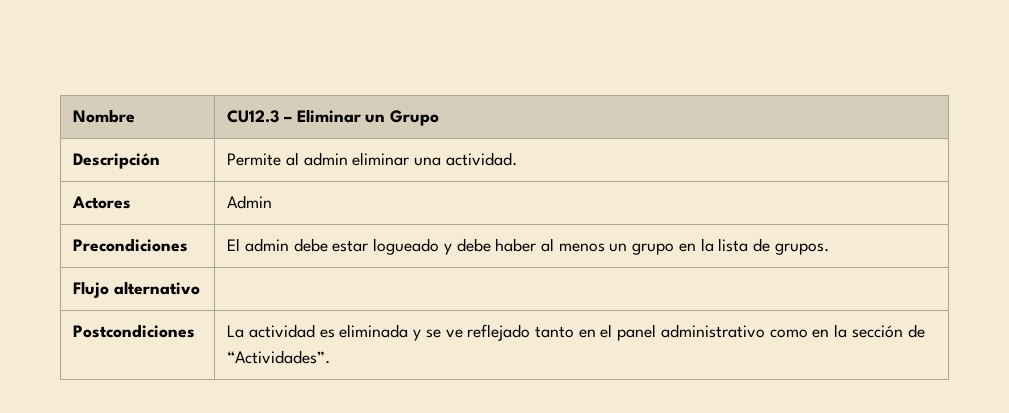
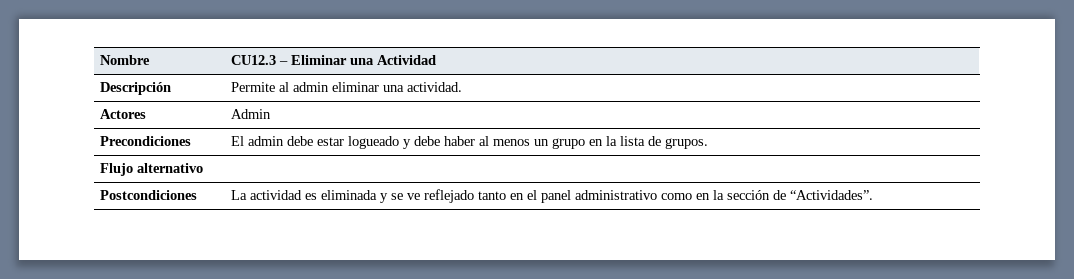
- Nombre | CU12.3 – Eliminar un Grupo
+ Nombre | CU12.3 – Eliminar una Actividad

